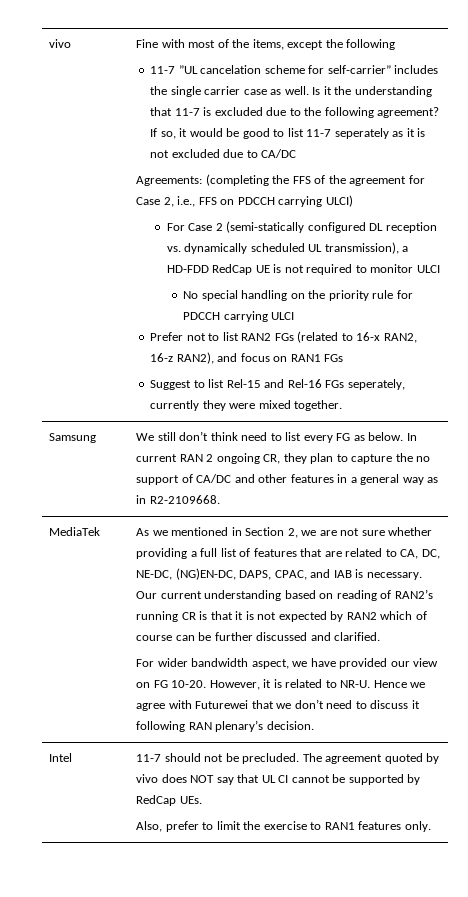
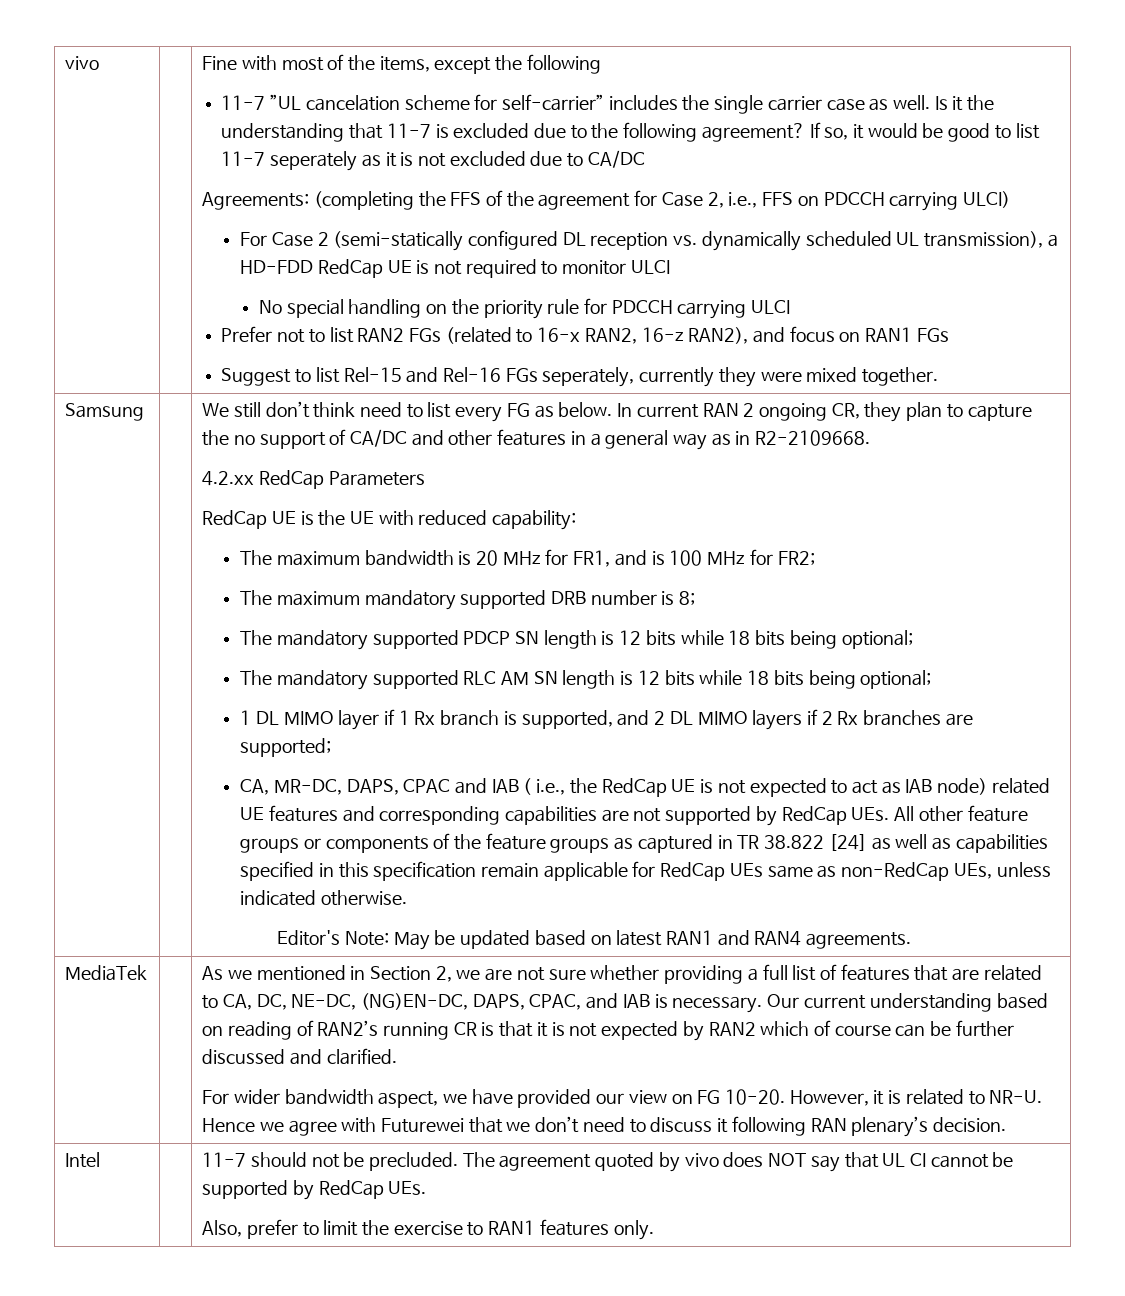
+ 4.2.xx RedCap Parameters
+ RedCap UE is the UE with reduced capability:
+ The maximum bandwidth is 20 MHz for FR1, and is 100 MHz for FR2;
+ The maximum mandatory supported DRB number is 8;
+ The mandatory supported PDCP SN length is 12 bits while 18 bits being optional;
+ The mandatory supported RLC AM SN length is 12 bits while 18 bits being optional;
+ 1 DL MIMO layer if 1 Rx branch is supported, and 2 DL MIMO layers if 2 Rx branches are supported;
+ CA, MR-DC, DAPS, CPAC and IAB ( i.e., the RedCap UE is not expected to act as IAB node) related UE features and corresponding capabilities are not supported by RedCap UEs. All other feature groups or components of the feature groups as captured in TR 38.822 [24] as well as capabilities specified in this specification remain applicable for RedCap UEs same as non-RedCap UEs, unless indicated otherwise.
+ Editor's Note: May be updated based on latest RAN1 and RAN4 agreements.

